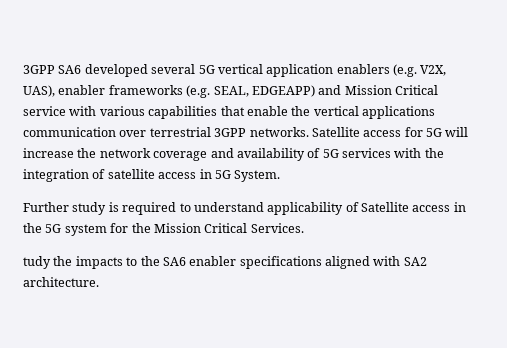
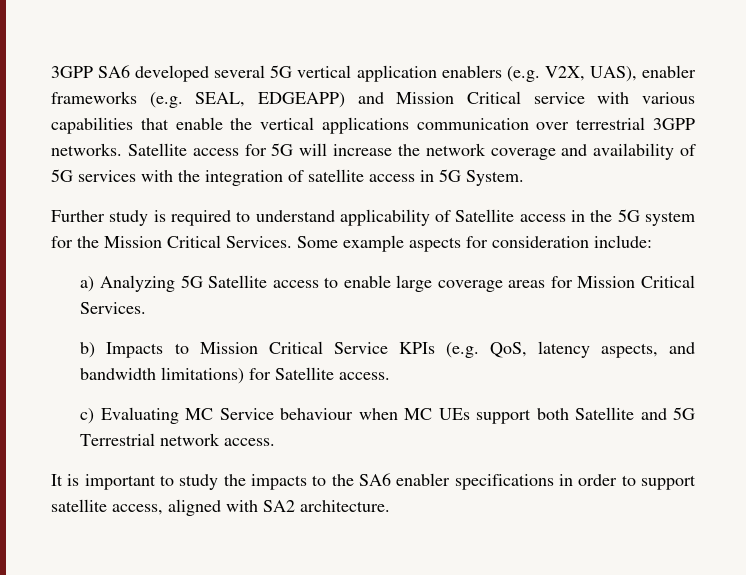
- Further study is required to understand applicability of Satellite access in the 5G system for the Mission Critical Services.
- tudy the impacts to the SA6 enabler specifications aligned with SA2 architecture.
+ Further study is required to understand applicability of Satellite access in the 5G system for the Mission Critical Services. Some example aspects for consideration include:
+ a) Analyzing 5G Satellite access to enable large coverage areas for Mission Critical Services.
+ b) Impacts to Mission Critical Service KPIs (e.g. QoS, latency aspects, and bandwidth limitations) for Satellite access.
+ c) Evaluating MC Service behaviour when MC UEs support both Satellite and 5G Terrestrial network access.
+ It is important to study the impacts to the SA6 enabler specifications in order to support satellite access, aligned with SA2 architecture.

